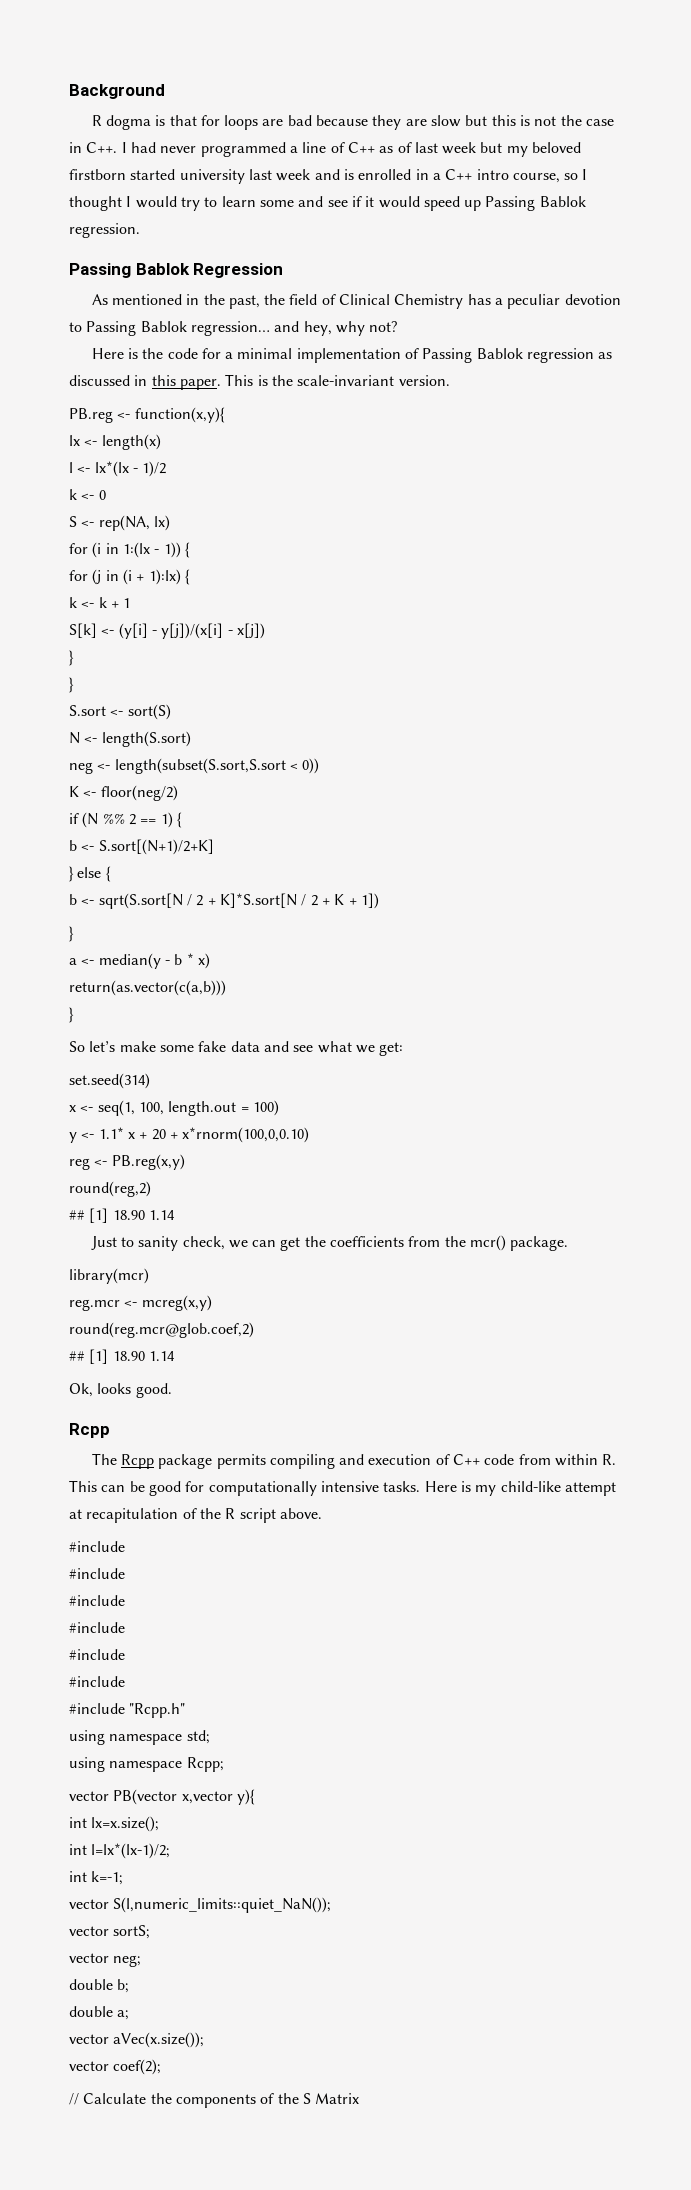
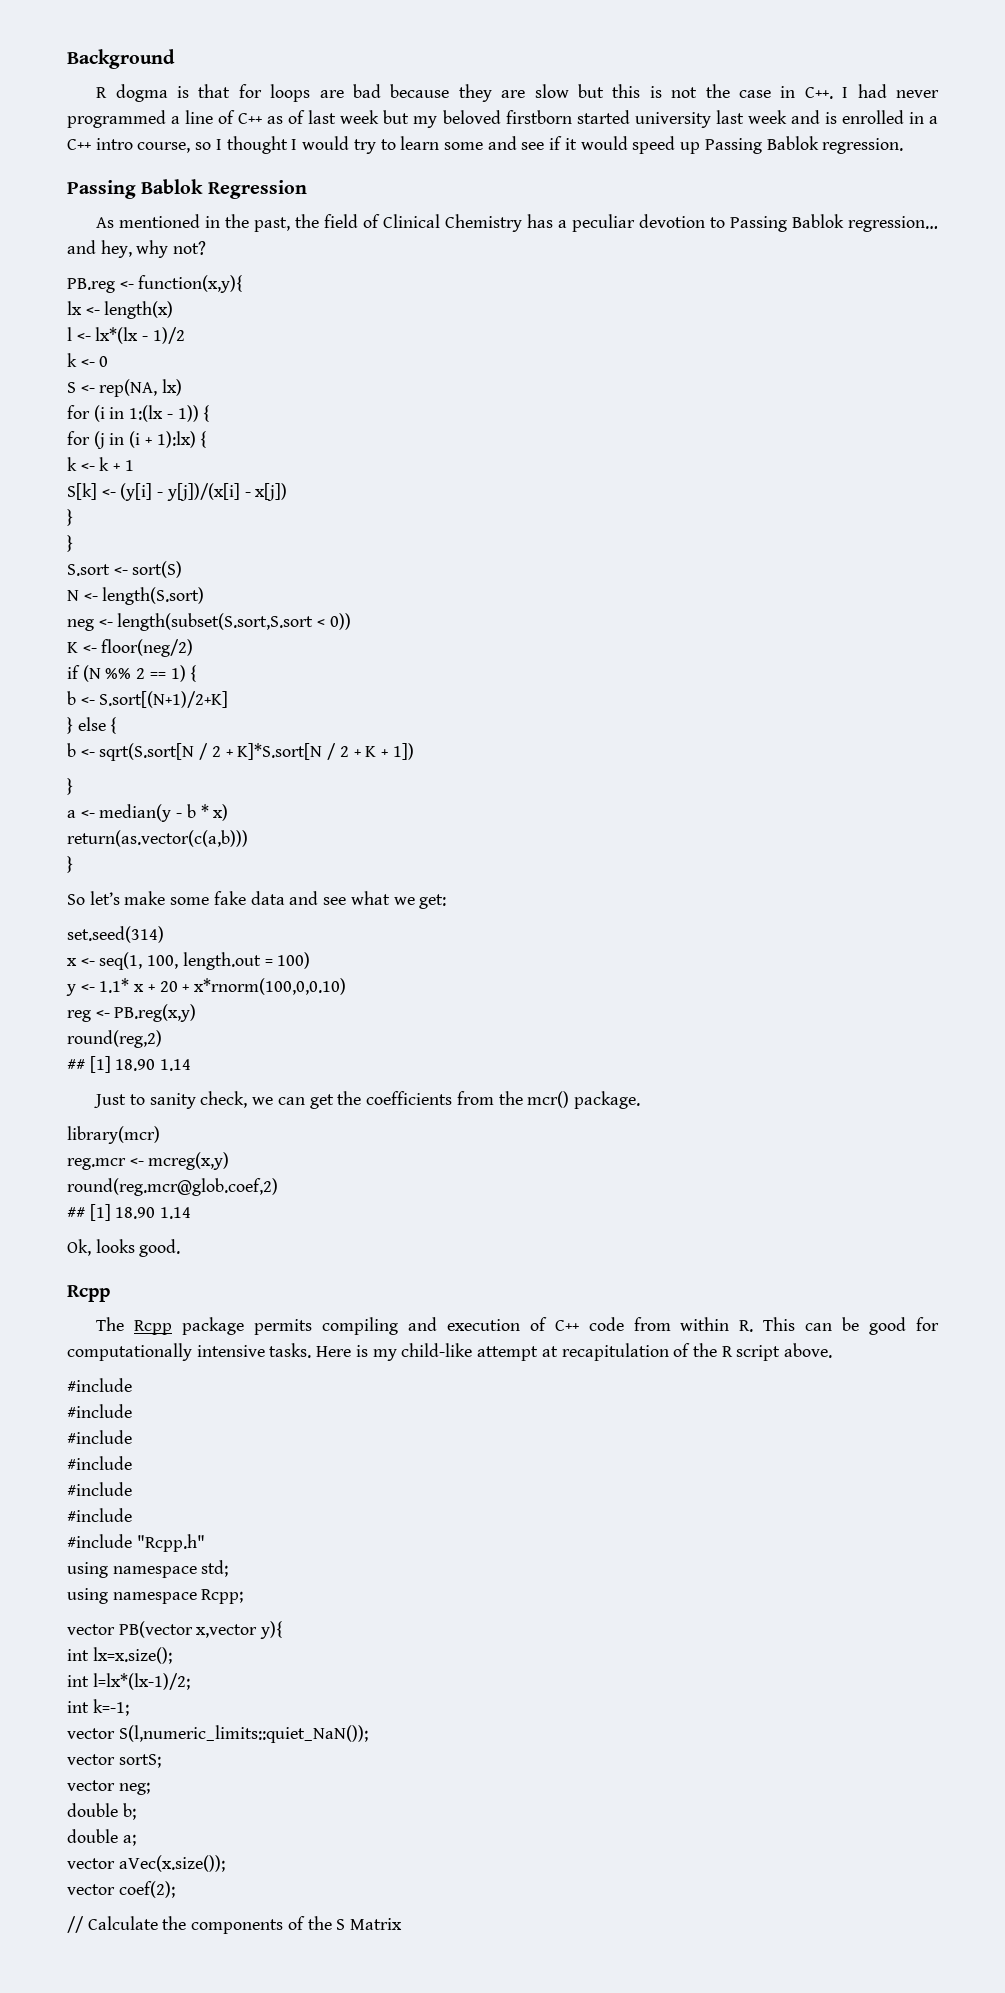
- Here is the code for a minimal implementation of Passing Bablok regression as discussed in this paper. This is the scale-invariant version.

